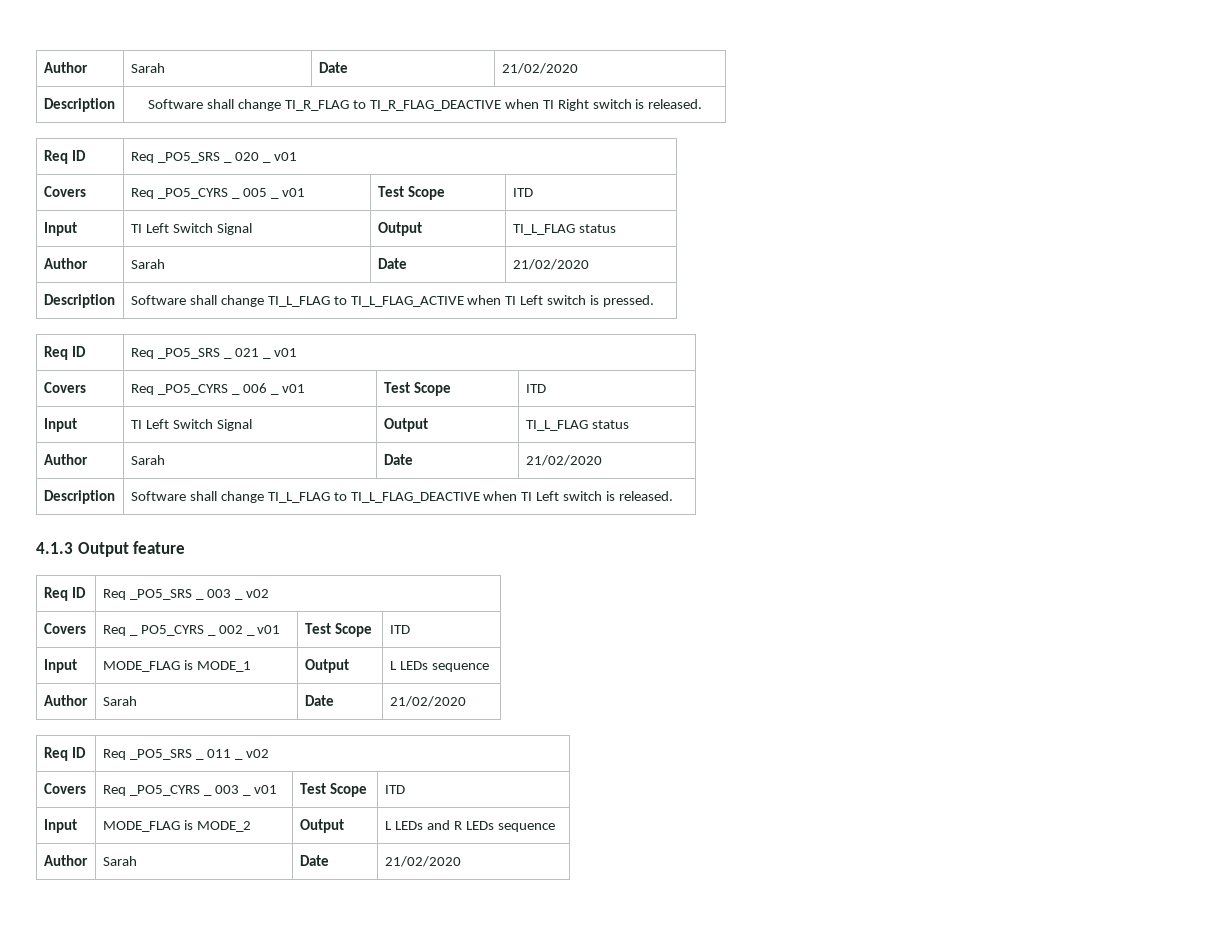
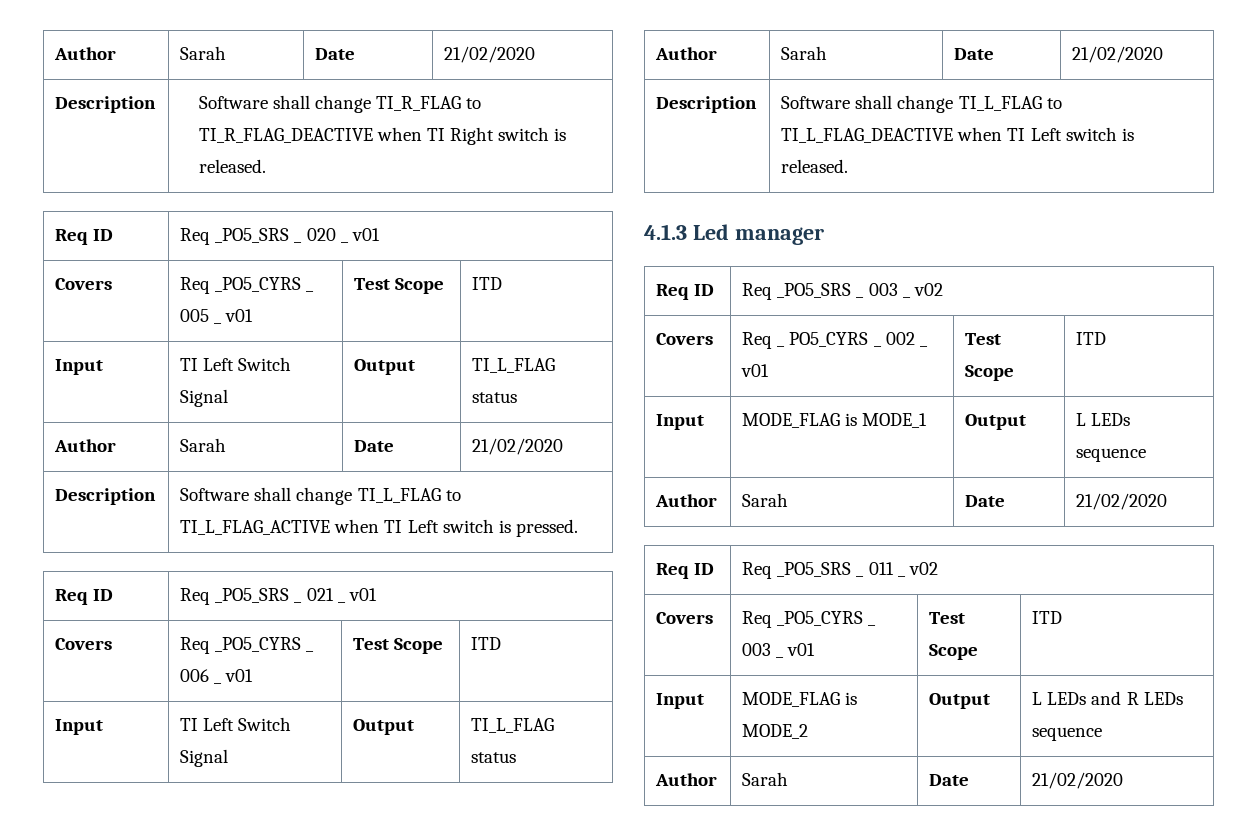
- 4.1.3 Output feature
+ 4.1.3 Led manager

